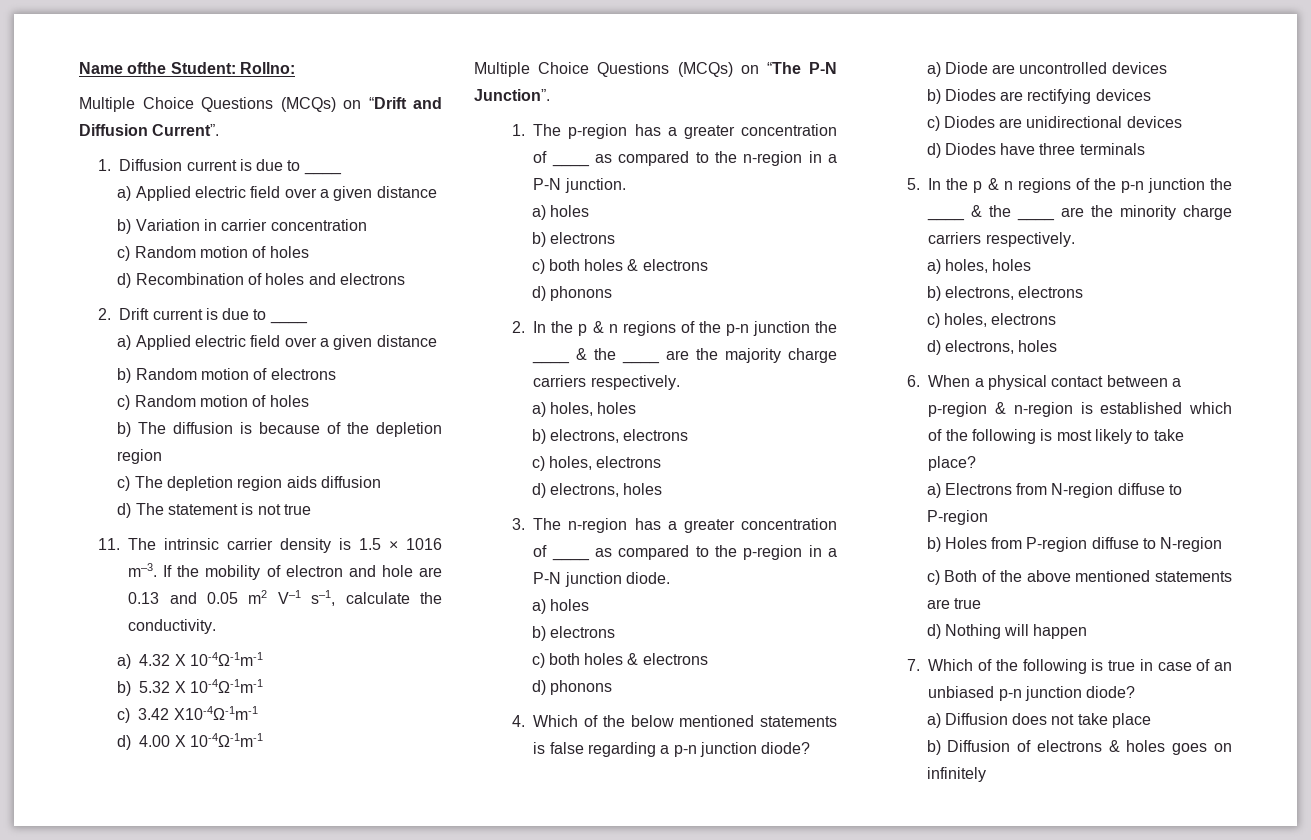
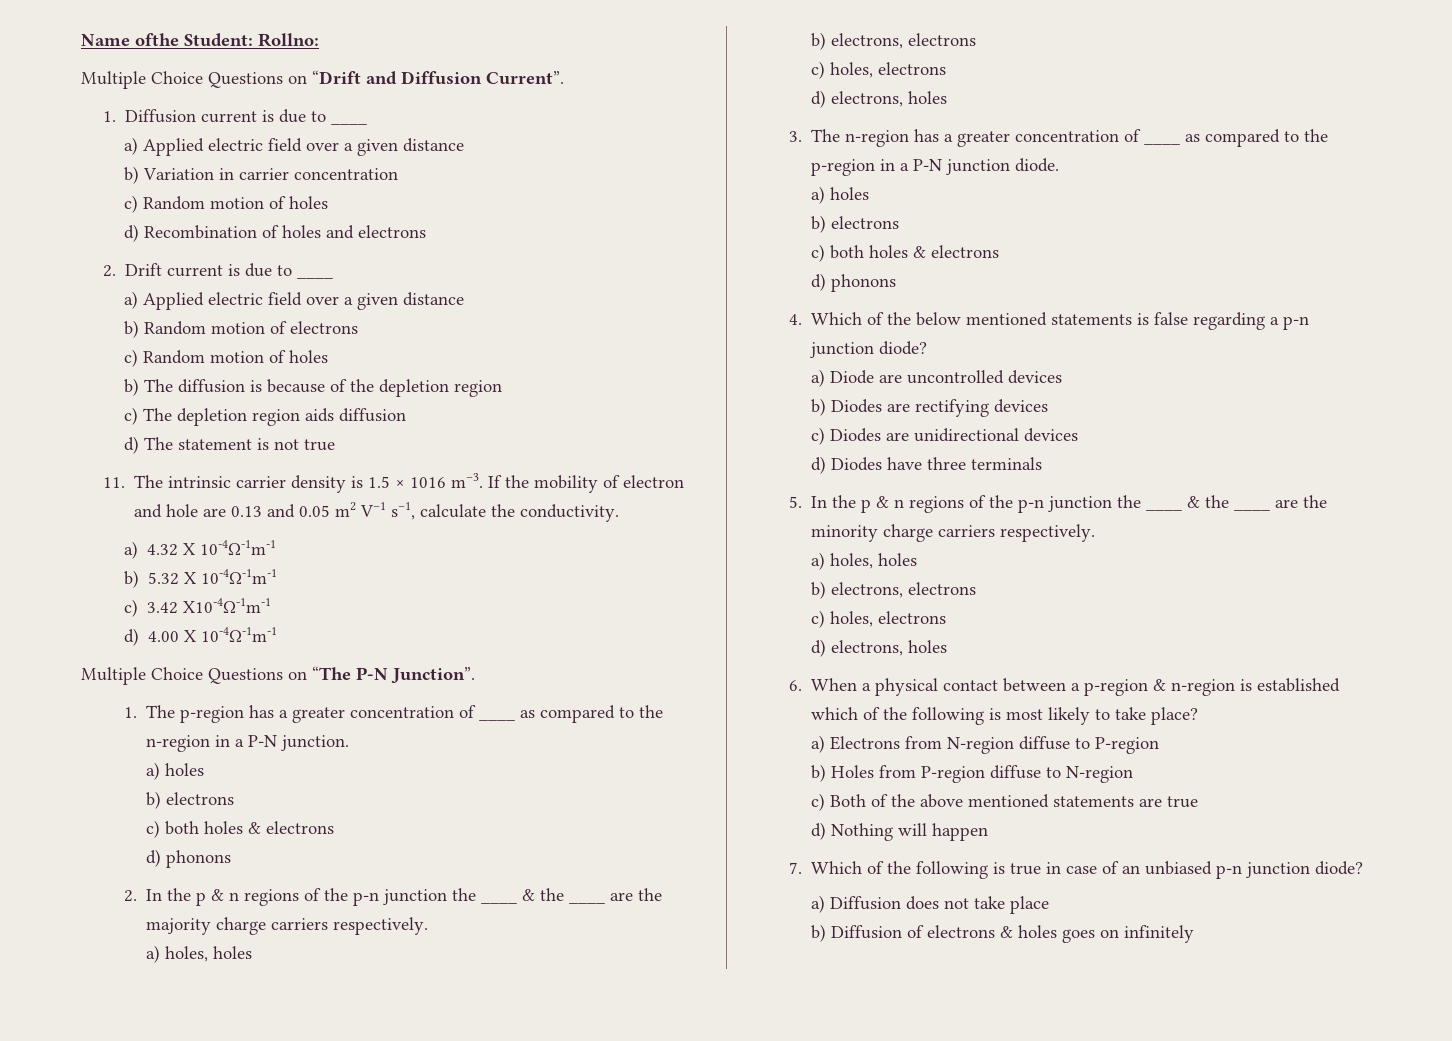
- Multiple Choice Questions (MCQs) on “Drift and Diffusion Current”.
+ Multiple Choice Questions on “Drift and Diffusion Current”.
- Multiple Choice Questions (MCQs) on “The P-N Junction”.
+ Multiple Choice Questions on “The P-N Junction”.

